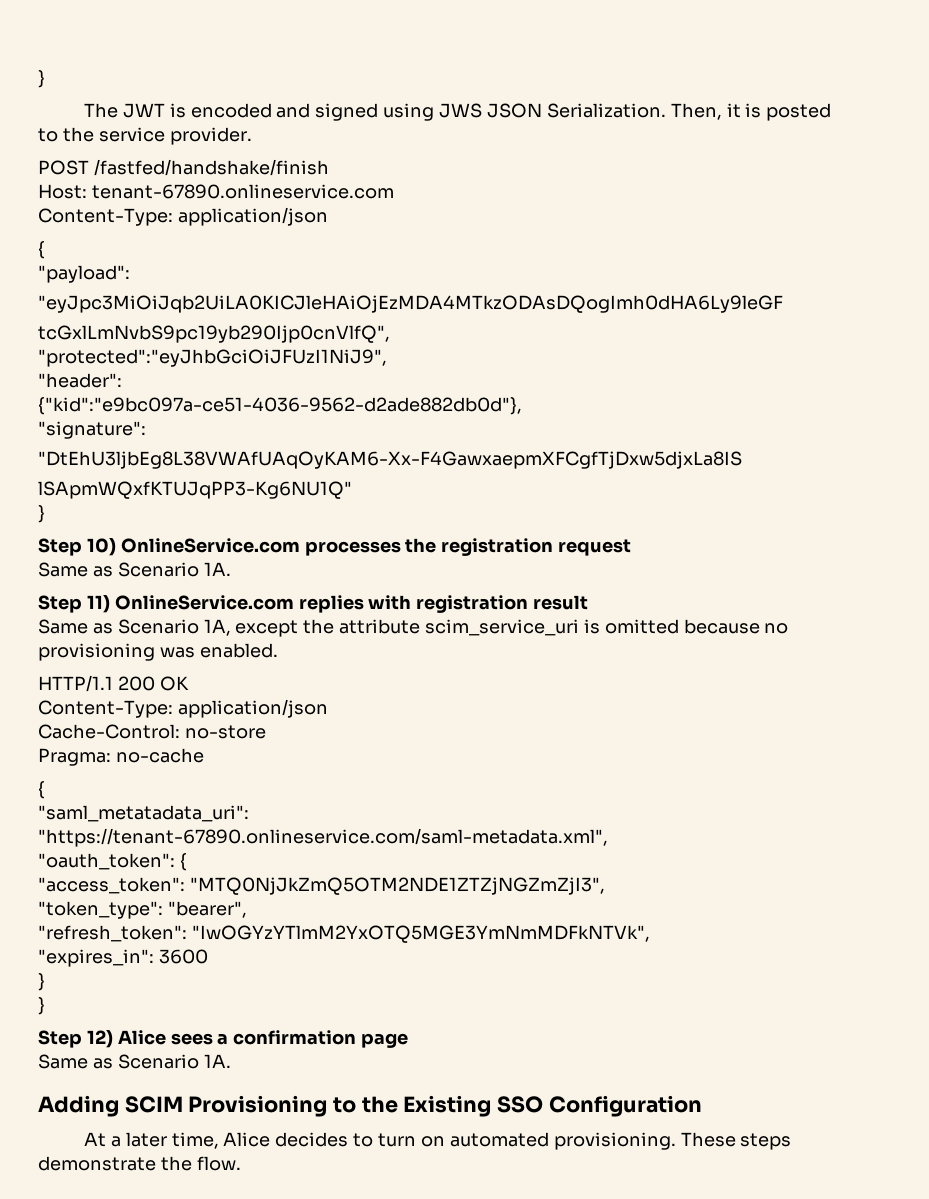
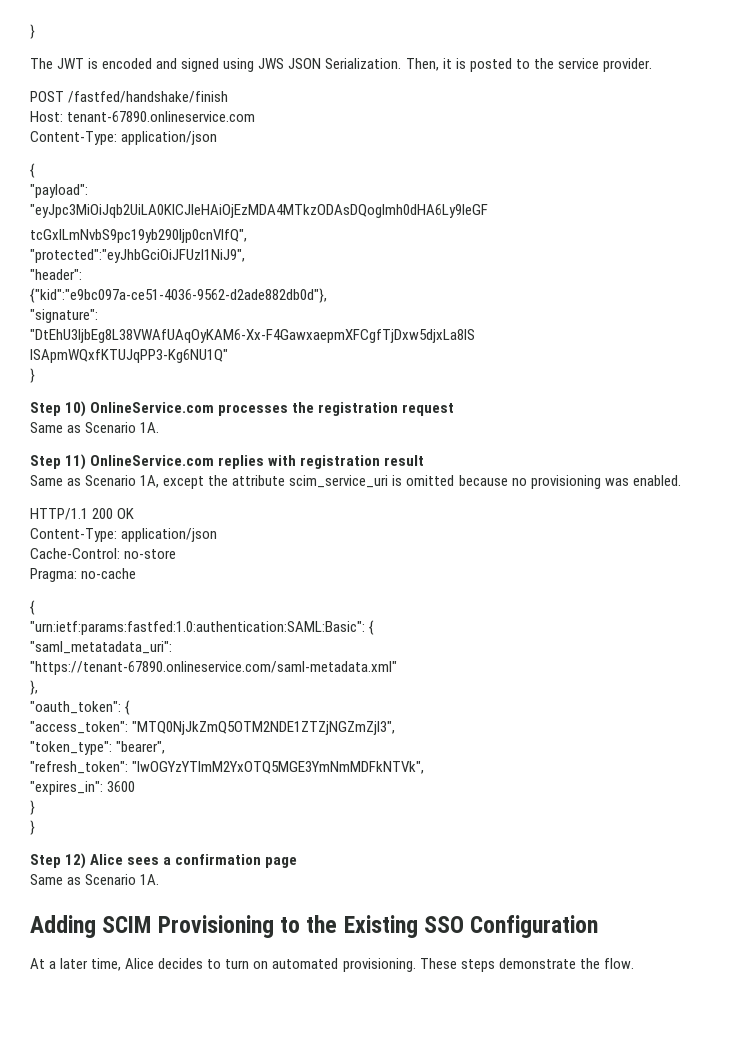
+ "urn:ietf:params:fastfed:1.0:authentication:SAML:Basic": {
- "https://tenant-67890.onlineservice.com/saml-metadata.xml",
+ "https://tenant-67890.onlineservice.com/saml-metadata.xml"
+ },

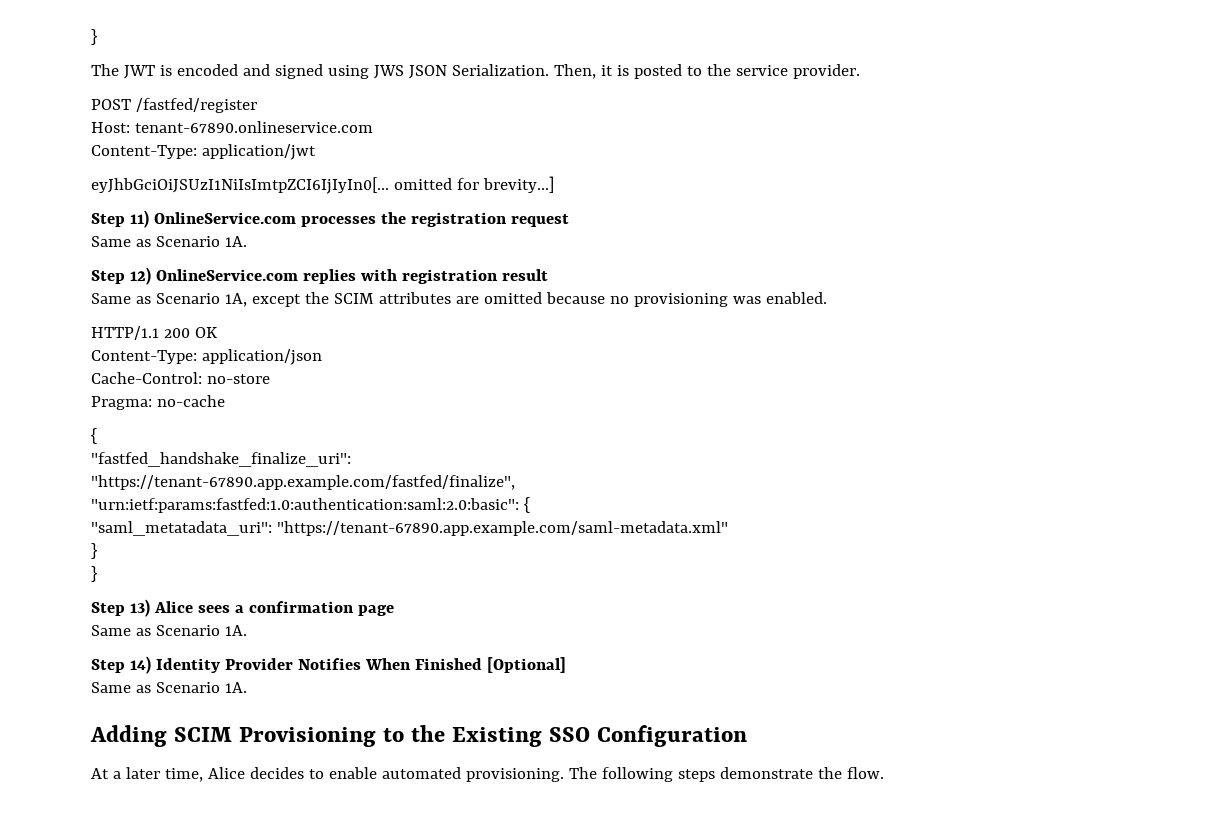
- POST /fastfed/handshake/finish
+ POST /fastfed/register
  Host: tenant-67890.onlineservice.com
- Content-Type: application/json
- {
- "payload":
- "eyJpc3MiOiJqb2UiLA0KICJleHAiOjEzMDA4MTkzODAsDQogImh0dHA6Ly9leGF
- tcGxlLmNvbS9pc19yb290Ijp0cnVlfQ",
- "protected":"eyJhbGciOiJFUzI1NiJ9",
- "header":
- {"kid":"e9bc097a-ce51-4036-9562-d2ade882db0d"},
- "signature":
- "DtEhU3ljbEg8L38VWAfUAqOyKAM6-Xx-F4GawxaepmXFCgfTjDxw5djxLa8IS
- lSApmWQxfKTUJqPP3-Kg6NU1Q"
- }
- Step 10) OnlineService.com processes the registration request
+ Content-Type: application/jwt
+ eyJhbGciOiJSUzI1NiIsImtpZCI6IjIyIn0[... omitted for brevity...]
+ Step 11) OnlineService.com processes the registration request
- Step 11) OnlineService.com replies with registration result
+ Step 12) OnlineService.com replies with registration result
- Same as Scenario 1A, except the attribute scim_service_uri is omitted because no provisioning was enabled.
+ Same as Scenario 1A, except the SCIM attributes are omitted because no provisioning was enabled.
- "urn:ietf:params:fastfed:1.0:authentication:SAML:Basic": {
+ "fastfed_handshake_finalize_uri":
+ "https://tenant-67890.app.example.com/fastfed/finalize",
+ "urn:ietf:params:fastfed:1.0:authentication:saml:2.0:basic": {
- "saml_metatadata_uri":
- "https://tenant-67890.onlineservice.com/saml-metadata.xml"
- },
- "oauth_token": {
- "access_token": "MTQ0NjJkZmQ5OTM2NDE1ZTZjNGZmZjI3",
- "token_type": "bearer",
- "refresh_token": "IwOGYzYTlmM2YxOTQ5MGE3YmNmMDFkNTVk",
- "expires_in": 3600
+ "saml_metatadata_uri": "https://tenant-67890.app.example.com/saml-metadata.xml"
- Step 12) Alice sees a confirmation page
+ Step 13) Alice sees a confirmation page
+ Step 14) Identity Provider Notifies When Finished [Optional]
+ Same as Scenario 1A.
- At a later time, Alice decides to turn on automated provisioning. These steps demonstrate the flow.
+ At a later time, Alice decides to enable automated provisioning. The following steps demonstrate the flow.

